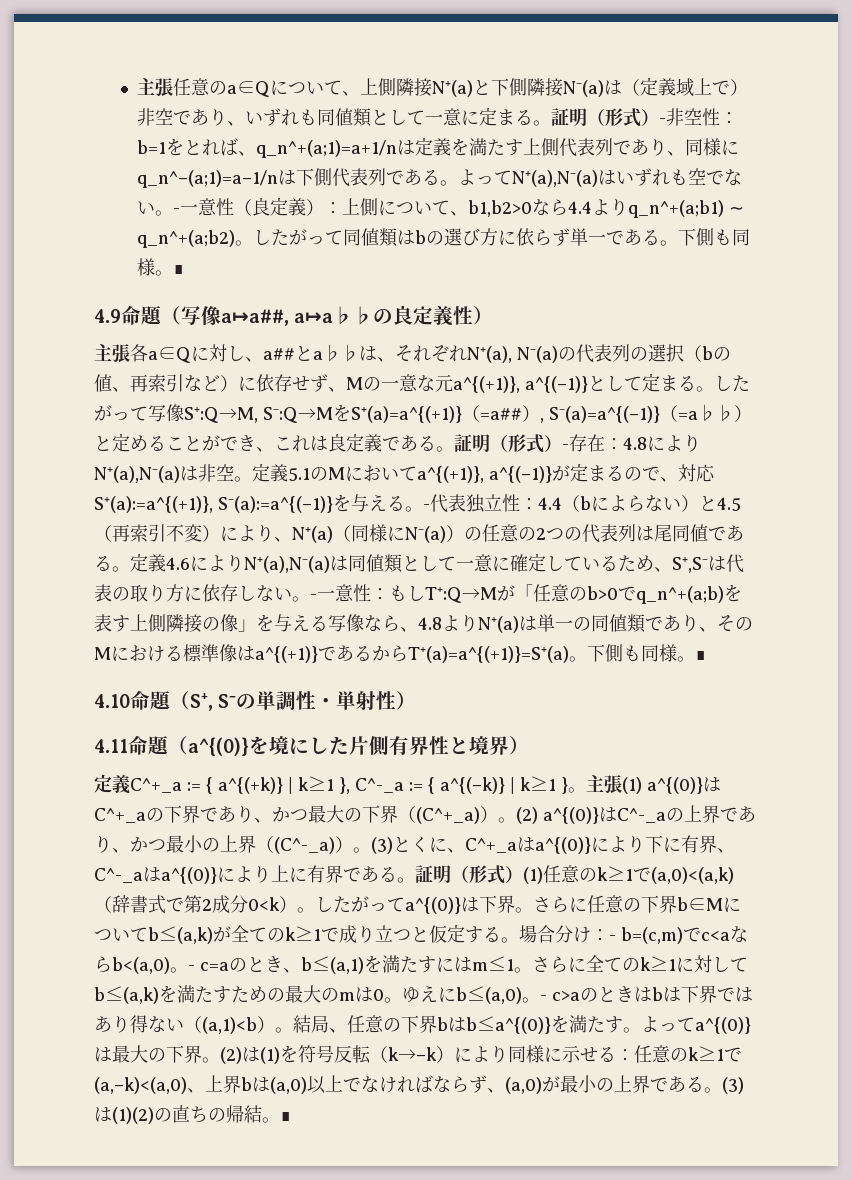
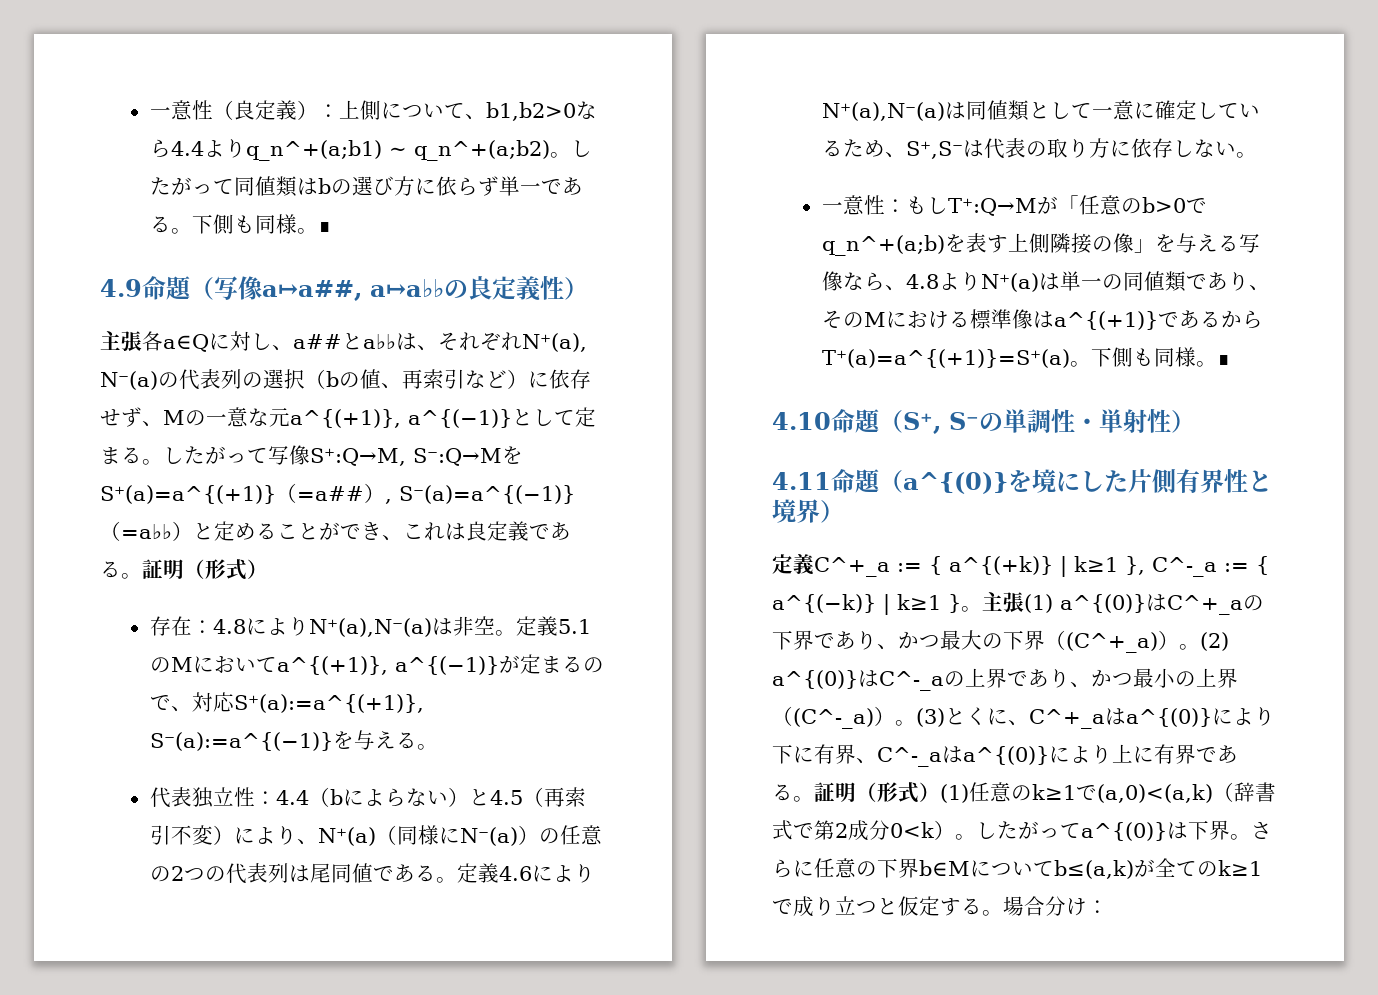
- 主張任意のa∈Qについて、上側隣接N⁺(a)と下側隣接N⁻(a)は（定義域上で）非空であり、いずれも同値類として一意に定まる。証明（形式）-非空性：b=1をとれば、q_n^+(a;1)=a+1/nは定義を満たす上側代表列であり、同様にq_n^−(a;1)=a−1/nは下側代表列である。よってN⁺(a),N⁻(a)はいずれも空でない。-一意性（良定義）：上側について、b1,b2>0なら4.4よりq_n^+(a;b1) ∼ q_n^+(a;b2)。
+ 一意性（良定義）：上側について、b1,b2>0なら4.4よりq_n^+(a;b1) ∼ q_n^+(a;b2)。
- したがって写像S⁺:Q→M, S⁻:Q→MをS⁺(a)=a^{(+1)}（=a##）, S⁻(a)=a^{(−1)}（=a♭♭）と定めることができ、これは良定義である。証明（形式）-存在：4.8によりN⁺(a),N⁻(a)は非空。
+ したがって写像S⁺:Q→M, S⁻:Q→MをS⁺(a)=a^{(+1)}（=a##）, S⁻(a)=a^{(−1)}（=a♭♭）と定めることができ、これは良定義である。証明（形式）
+ 存在：4.8によりN⁺(a),N⁻(a)は非空。
- 定義5.1のMにおいてa^{(+1)}, a^{(−1)}が定まるので、対応S⁺(a):=a^{(+1)}, S⁻(a):=a^{(−1)}を与える。-代表独立性：4.4（bによらない）と4.5（再索引不変）により、N⁺(a)（同様にN⁻(a)）の任意の2つの代表列は尾同値である。
+ 定義5.1のMにおいてa^{(+1)}, a^{(−1)}が定まるので、対応S⁺(a):=a^{(+1)}, S⁻(a):=a^{(−1)}を与える。
+ 代表独立性：4.4（bによらない）と4.5（再索引不変）により、N⁺(a)（同様にN⁻(a)）の任意の2つの代表列は尾同値である。
- 定義4.6によりN⁺(a),N⁻(a)は同値類として一意に確定しているため、S⁺,S⁻は代表の取り方に依存しない。-一意性：もしT⁺:Q→Mが「任意のb>0でq_n^+(a;b)を表す上側隣接の像」を与える写像なら、4.8よりN⁺(a)は単一の同値類であり、そのMにおける標準像はa^{(+1)}であるからT⁺(a)=a^{(+1)}=S⁺(a)。
+ 定義4.6によりN⁺(a),N⁻(a)は同値類として一意に確定しているため、S⁺,S⁻は代表の取り方に依存しない。
+ 一意性：もしT⁺:Q→Mが「任意のb>0でq_n^+(a;b)を表す上側隣接の像」を与える写像なら、4.8よりN⁺(a)は単一の同値類であり、そのMにおける標準像はa^{(+1)}であるからT⁺(a)=a^{(+1)}=S⁺(a)。
- 場合分け：- b=(c,m)でc<aならb<(a,0)。- c=aのとき、b≤(a,1)を満たすにはm≤1。さらに全てのk≥1に対してb≤(a,k)を満たすための最大のmは0。ゆえにb≤(a,0)。- c>aのときはbは下界ではあり得ない（(a,1)<b）。結局、任意の下界bはb≤a^{(0)}を満たす。よってa^{(0)}は最大の下界。(2)は(1)を符号反転（k→−k）により同様に示せる：任意のk≥1で(a,−k)<(a,0)、上界bは(a,0)以上でなければならず、(a,0)が最小の上界である。(3)は(1)(2)の直ちの帰結。∎
+ 場合分け：

